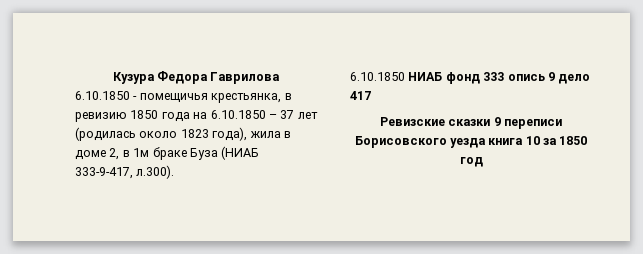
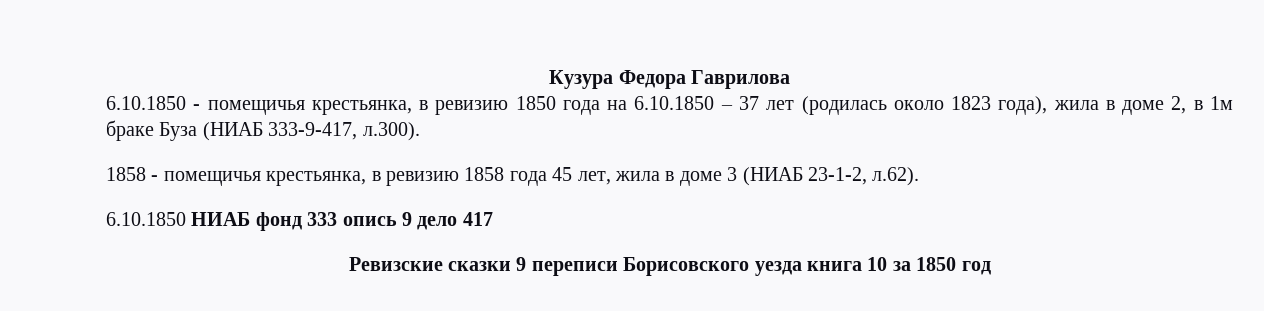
+ 1858 - помещичья крестьянка, в ревизию 1858 года 45 лет, жила в доме 3 (НИАБ 23-1-2, л.62).

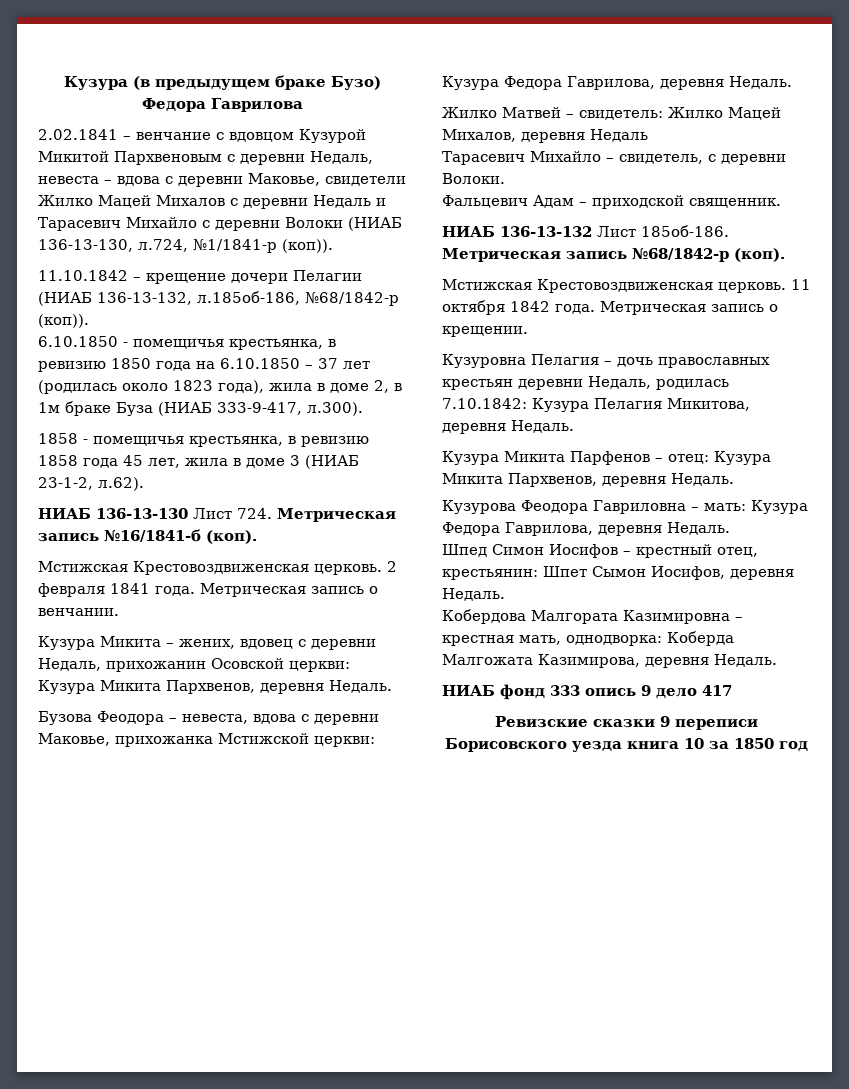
- Кузура Федора Гаврилова
+ Кузура (в предыдущем браке Бузо) Федора Гаврилова
+ 2.02.1841 – венчание с вдовцом Кузурой Микитой Пархвеновым с деревни Недаль, невеста – вдова с деревни Маковье, свидетели Жилко Мацей Михалов с деревни Недаль и Тарасевич Михайло с деревни Волоки (НИАБ 136-13-130, л.724, №1/1841-р (коп)).
+ 11.10.1842 – крещение дочери Пелагии (НИАБ 136-13-132, л.185об-186, №68/1842-р (коп)).
- 6.10.1850 НИАБ фонд 333 опись 9 дело 417
+ НИАБ 136-13-130 Лист 724. Метрическая запись №16/1841-б (коп).
+ Мстижская Крестовоздвиженская церковь. 2 февраля 1841 года. Метрическая запись о венчании.
+ Кузура Микита – жених, вдовец с деревни Недаль, прихожанин Осовской церкви: Кузура Микита Пархвенов, деревня Недаль.
+ Бузова Феодора – невеста, вдова с деревни Маковье, прихожанка Мстижской церкви: Кузура Федора Гаврилова, деревня Недаль.
+ Жилко Матвей – свидетель: Жилко Мацей Михалов, деревня Недаль
+ Тарасевич Михайло – свидетель, с деревни Волоки.
+ Фальцевич Адам – приходской священник.
+ НИАБ 136-13-132 Лист 185об-186. Метрическая запись №68/1842-р (коп).
+ Мстижская Крестовоздвиженская церковь. 11 октября 1842 года. Метрическая запись о крещении.
+ Кузуровна Пелагия – дочь православных крестьян деревни Недаль, родилась 7.10.1842: Кузура Пелагия Микитова, деревня Недаль.
+ Кузура Микита Парфенов – отец: Кузура Микита Пархвенов, деревня Недаль.
+ Кузурова Феодора Гавриловна – мать: Кузура Федора Гаврилова, деревня Недаль.
+ Шпед Симон Иосифов – крестный отец, крестьянин: Шпет Сымон Иосифов, деревня Недаль.
+ Кобердова Малгората Казимировна – крестная мать, однодворка: Коберда Малгожата Казимирова, деревня Недаль.
+ НИАБ фонд 333 опись 9 дело 417

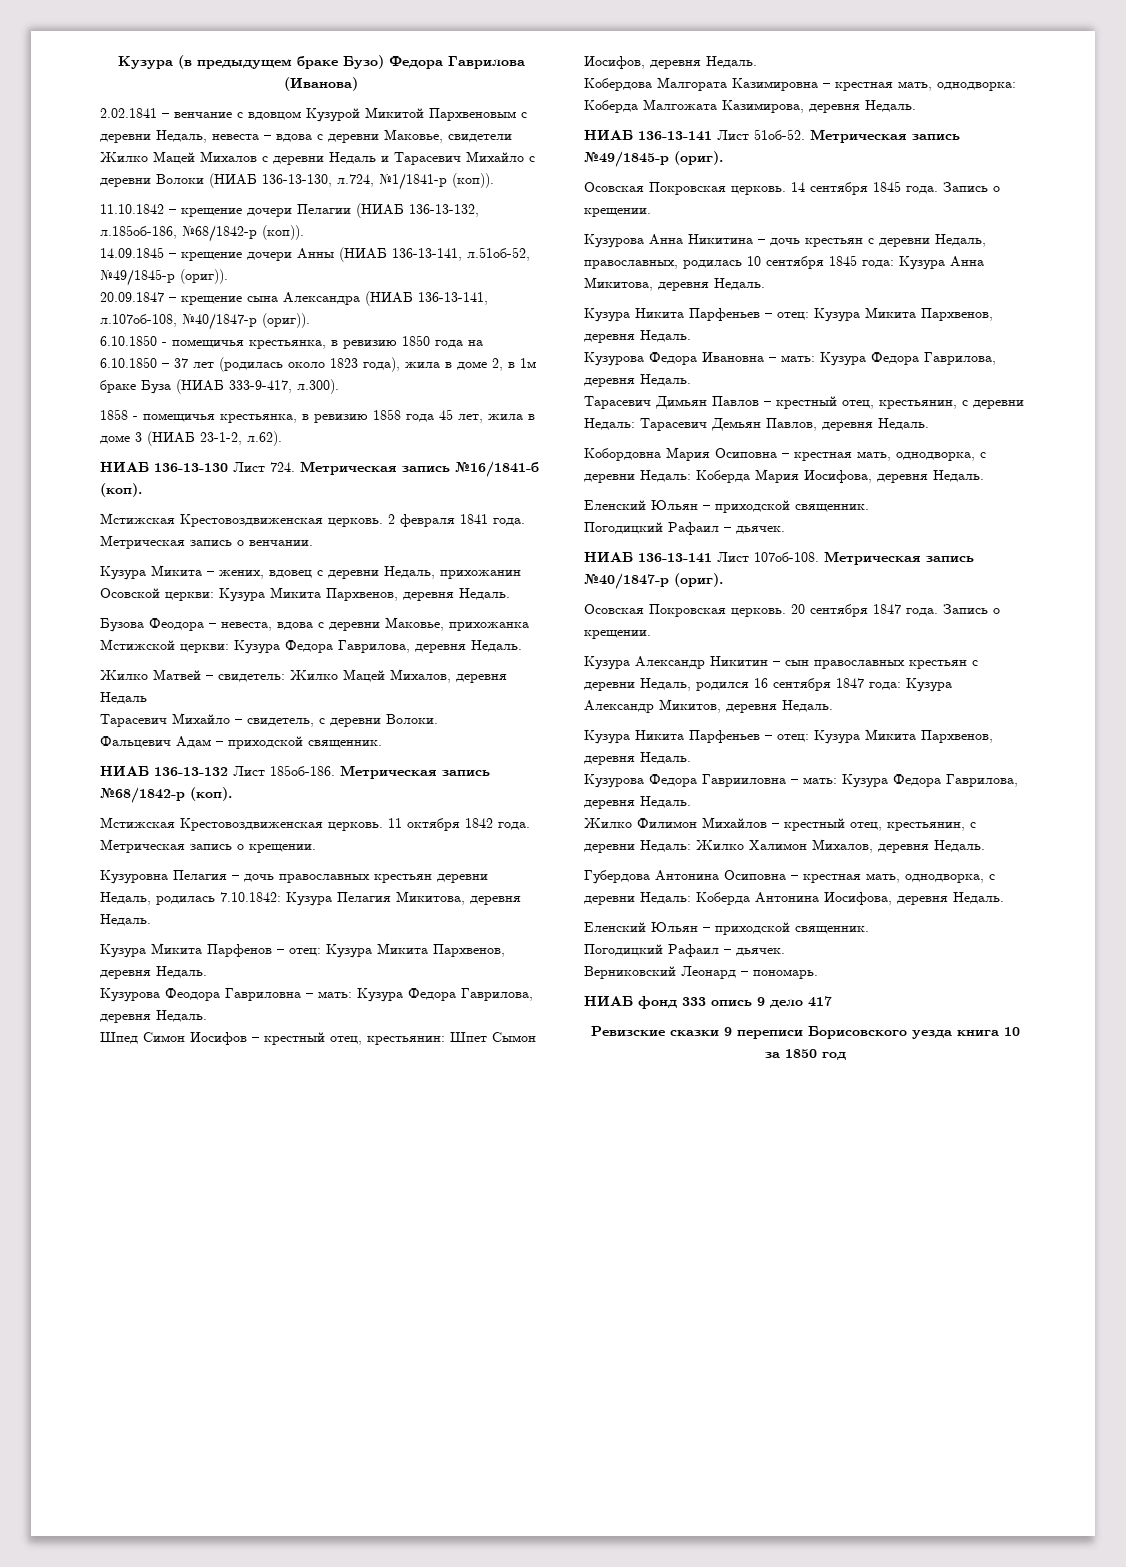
- Кузура (в предыдущем браке Бузо) Федора Гаврилова
+ Кузура (в предыдущем браке Бузо) Федора Гаврилова (Иванова)
+ 14.09.1845 – крещение дочери Анны (НИАБ 136-13-141, л.51об-52, №49/1845-р (ориг)).
+ 20.09.1847 – крещение сына Александра (НИАБ 136-13-141, л.107об-108, №40/1847-р (ориг)).
+ НИАБ 136-13-141 Лист 51об-52. Метрическая запись №49/1845-р (ориг).
+ Осовская Покровская церковь. 14 сентября 1845 года. Запись о крещении.
+ Кузурова Анна Никитина – дочь крестьян с деревни Недаль, православных, родилась 10 сентября 1845 года: Кузура Анна Микитова, деревня Недаль.
+ Кузура Никита Парфеньев – отец: Кузура Микита Пархвенов, деревня Недаль.
+ Кузурова Федора Ивановна – мать: Кузура Федора Гаврилова, деревня Недаль.
+ Тарасевич Димьян Павлов – крестный отец, крестьянин, с деревни Недаль: Тарасевич Демьян Павлов, деревня Недаль.
+ Кобордовна Мария Осиповна – крестная мать, однодворка, с деревни Недаль: Коберда Мария Иосифова, деревня Недаль.
+ Еленский Юльян – приходской священник.
+ Погодицкий Рафаил – дьячек.
+ НИАБ 136-13-141 Лист 107об-108. Метрическая запись №40/1847-р (ориг).
+ Осовская Покровская церковь. 20 сентября 1847 года. Запись о крещении.
+ Кузура Александр Никитин – сын православных крестьян с деревни Недаль, родился 16 сентября 1847 года: Кузура Александр Микитов, деревня Недаль.
+ Кузура Никита Парфеньев – отец: Кузура Микита Пархвенов, деревня Недаль.
+ Кузурова Федора Гаврииловна – мать: Кузура Федора Гаврилова, деревня Недаль.
+ Жилко Филимон Михайлов – крестный отец, крестьянин, с деревни Недаль: Жилко Халимон Михалов, деревня Недаль.
+ Губердова Антонина Осиповна – крестная мать, однодворка, с деревни Недаль: Коберда Антонина Иосифова, деревня Недаль.
+ Еленский Юльян – приходской священник.
+ Погодицкий Рафаил – дьячек.
+ Верниковский Леонард – пономарь.

